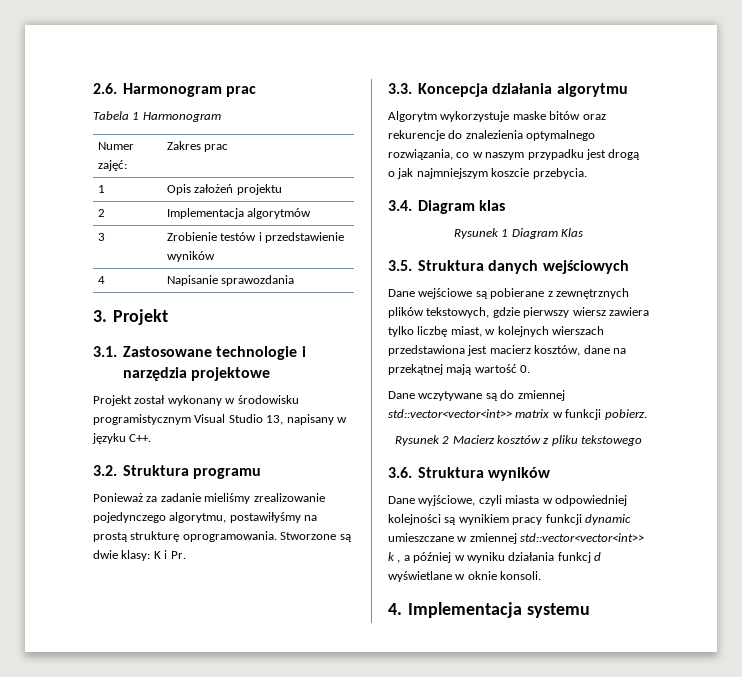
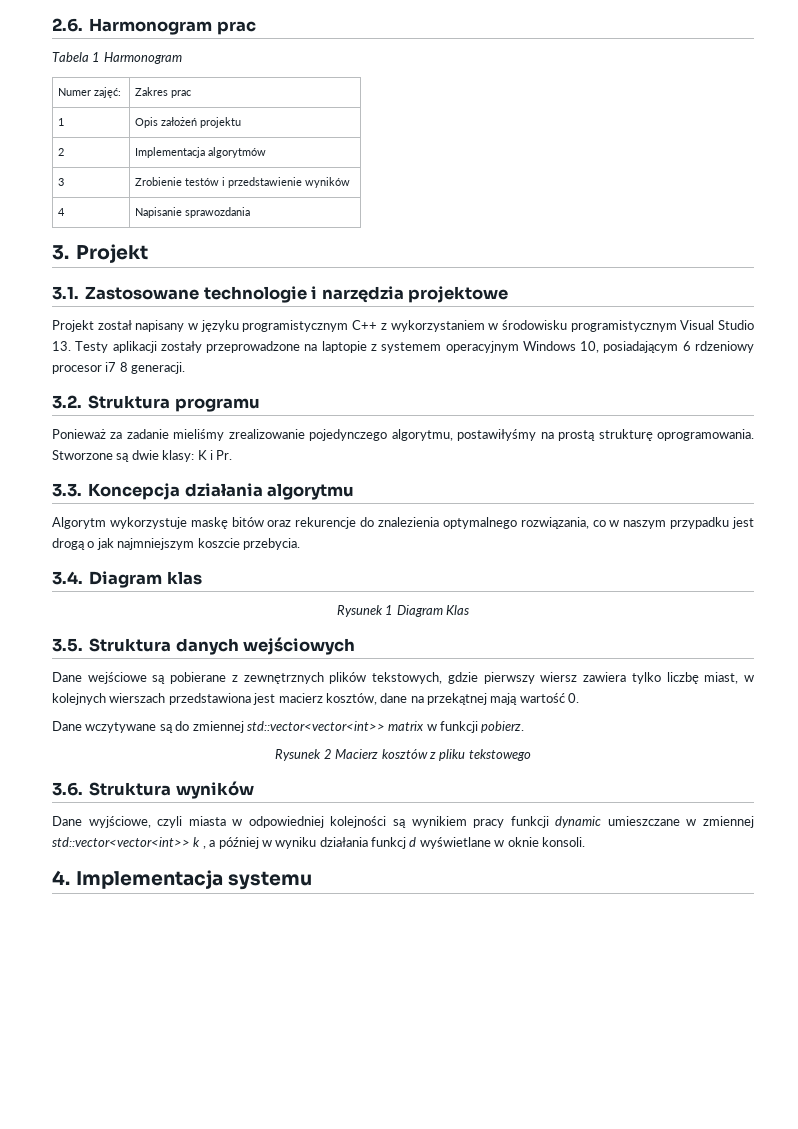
- Projekt został wykonany w środowisku programistycznym Visual Studio 13, napisany w języku C++.
+ Projekt został napisany w języku programistycznym C++ z wykorzystaniem w środowisku programistycznym Visual Studio 13. Testy aplikacji zostały przeprowadzone na laptopie z systemem operacyjnym Windows 10, posiadającym 6 rdzeniowy procesor i7 8 generacji.
- Algorytm wykorzystuje maske bitów oraz rekurencje do znalezienia optymalnego rozwiązania, co w naszym przypadku jest drogą o jak najmniejszym koszcie przebycia.
+ Algorytm wykorzystuje maskę bitów oraz rekurencje do znalezienia optymalnego rozwiązania, co w naszym przypadku jest drogą o jak najmniejszym koszcie przebycia.

